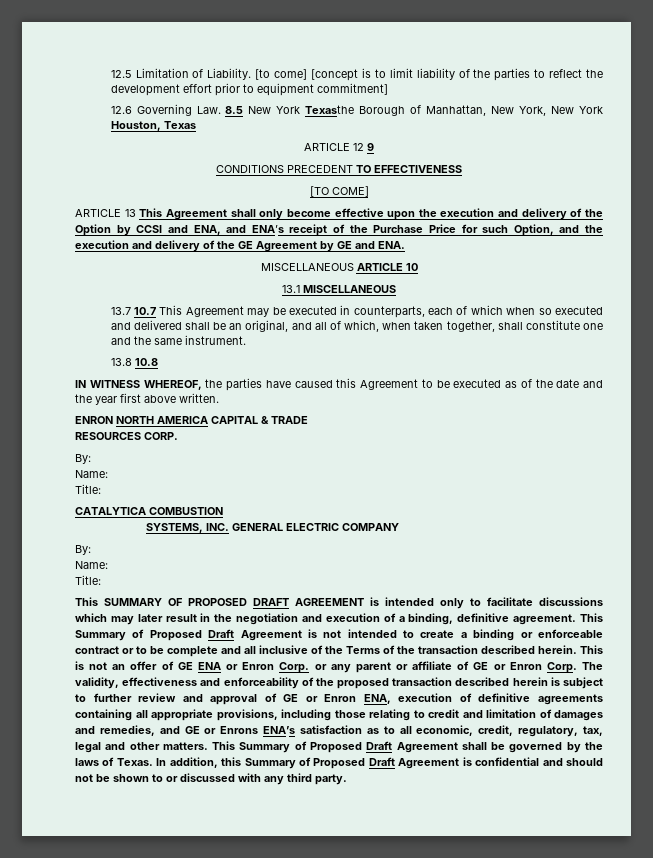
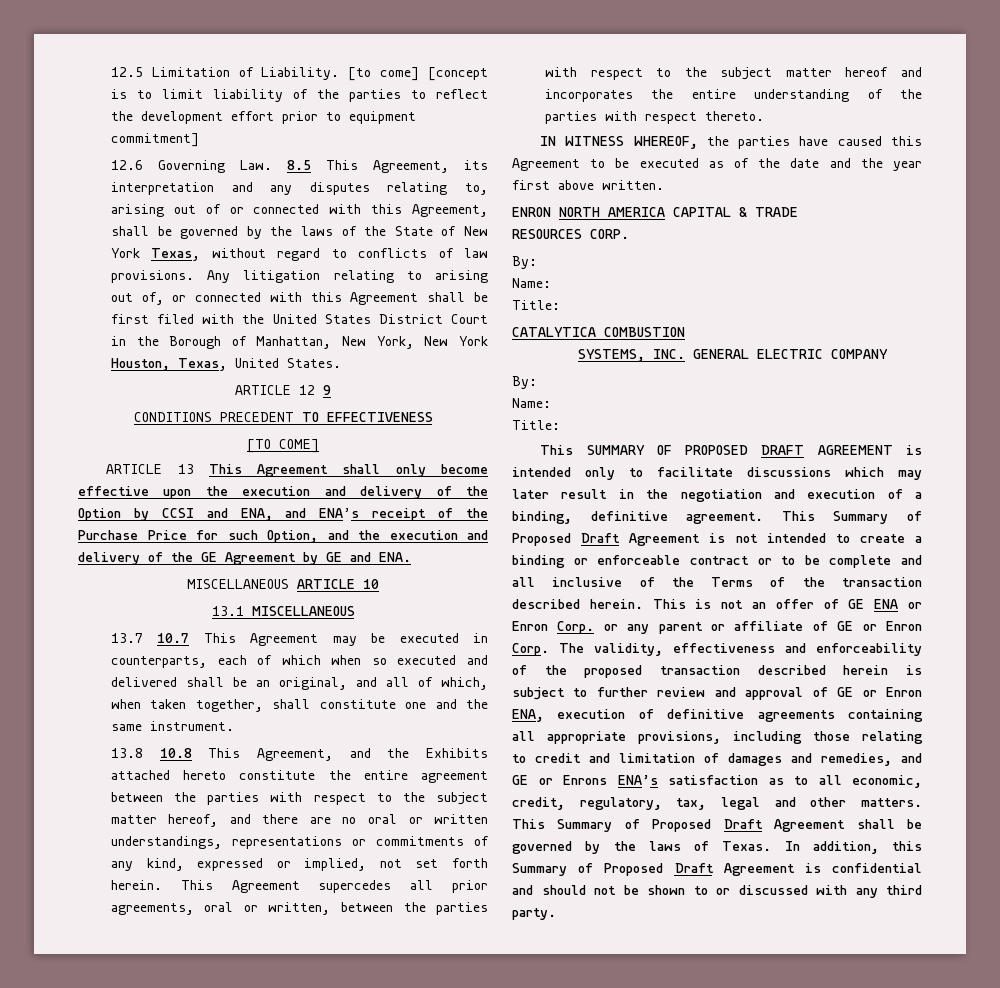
- 12.6 Governing Law. 8.5 New York Texasthe Borough of Manhattan, New York, New York Houston, Texas
+ 12.6 Governing Law. 8.5 This Agreement, its interpretation and any disputes relating to, arising out of or connected with this Agreement, shall be governed by the laws of the State of New York Texas, without regard to conflicts of law provisions. Any litigation relating to arising out of, or connected with this Agreement shall be first filed with the United States District Court in the Borough of Manhattan, New York, New York Houston, Texas, United States.
- 13.8 10.8
+ 13.8 10.8 This Agreement, and the Exhibits attached hereto constitute the entire agreement between the parties with respect to the subject matter hereof, and there are no oral or written understandings, representations or commitments of any kind, expressed or implied, not set forth herein. This Agreement supercedes all prior agreements, oral or written, between the parties with respect to the subject matter hereof and incorporates the entire understanding of the parties with respect thereto.

